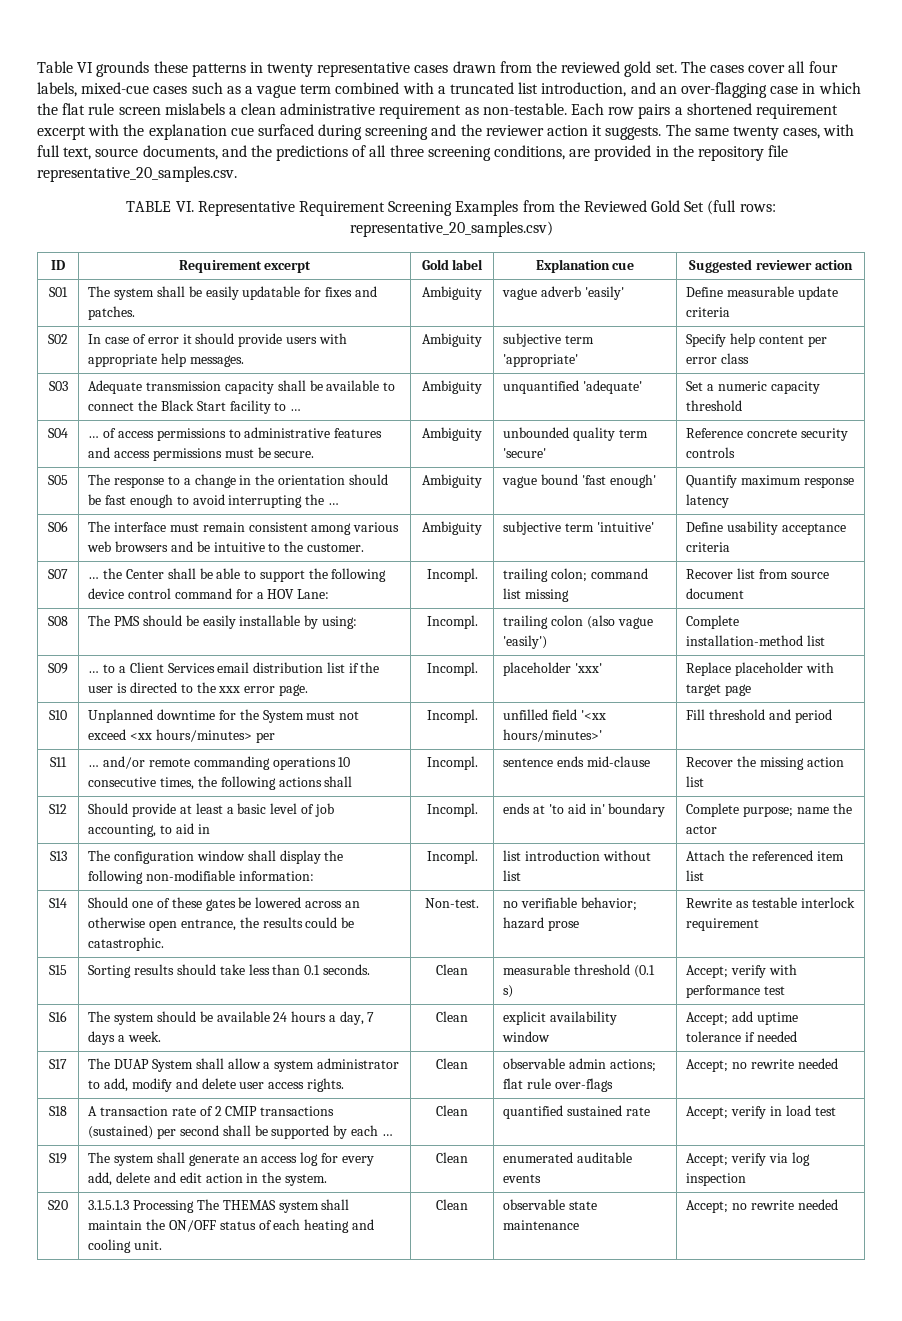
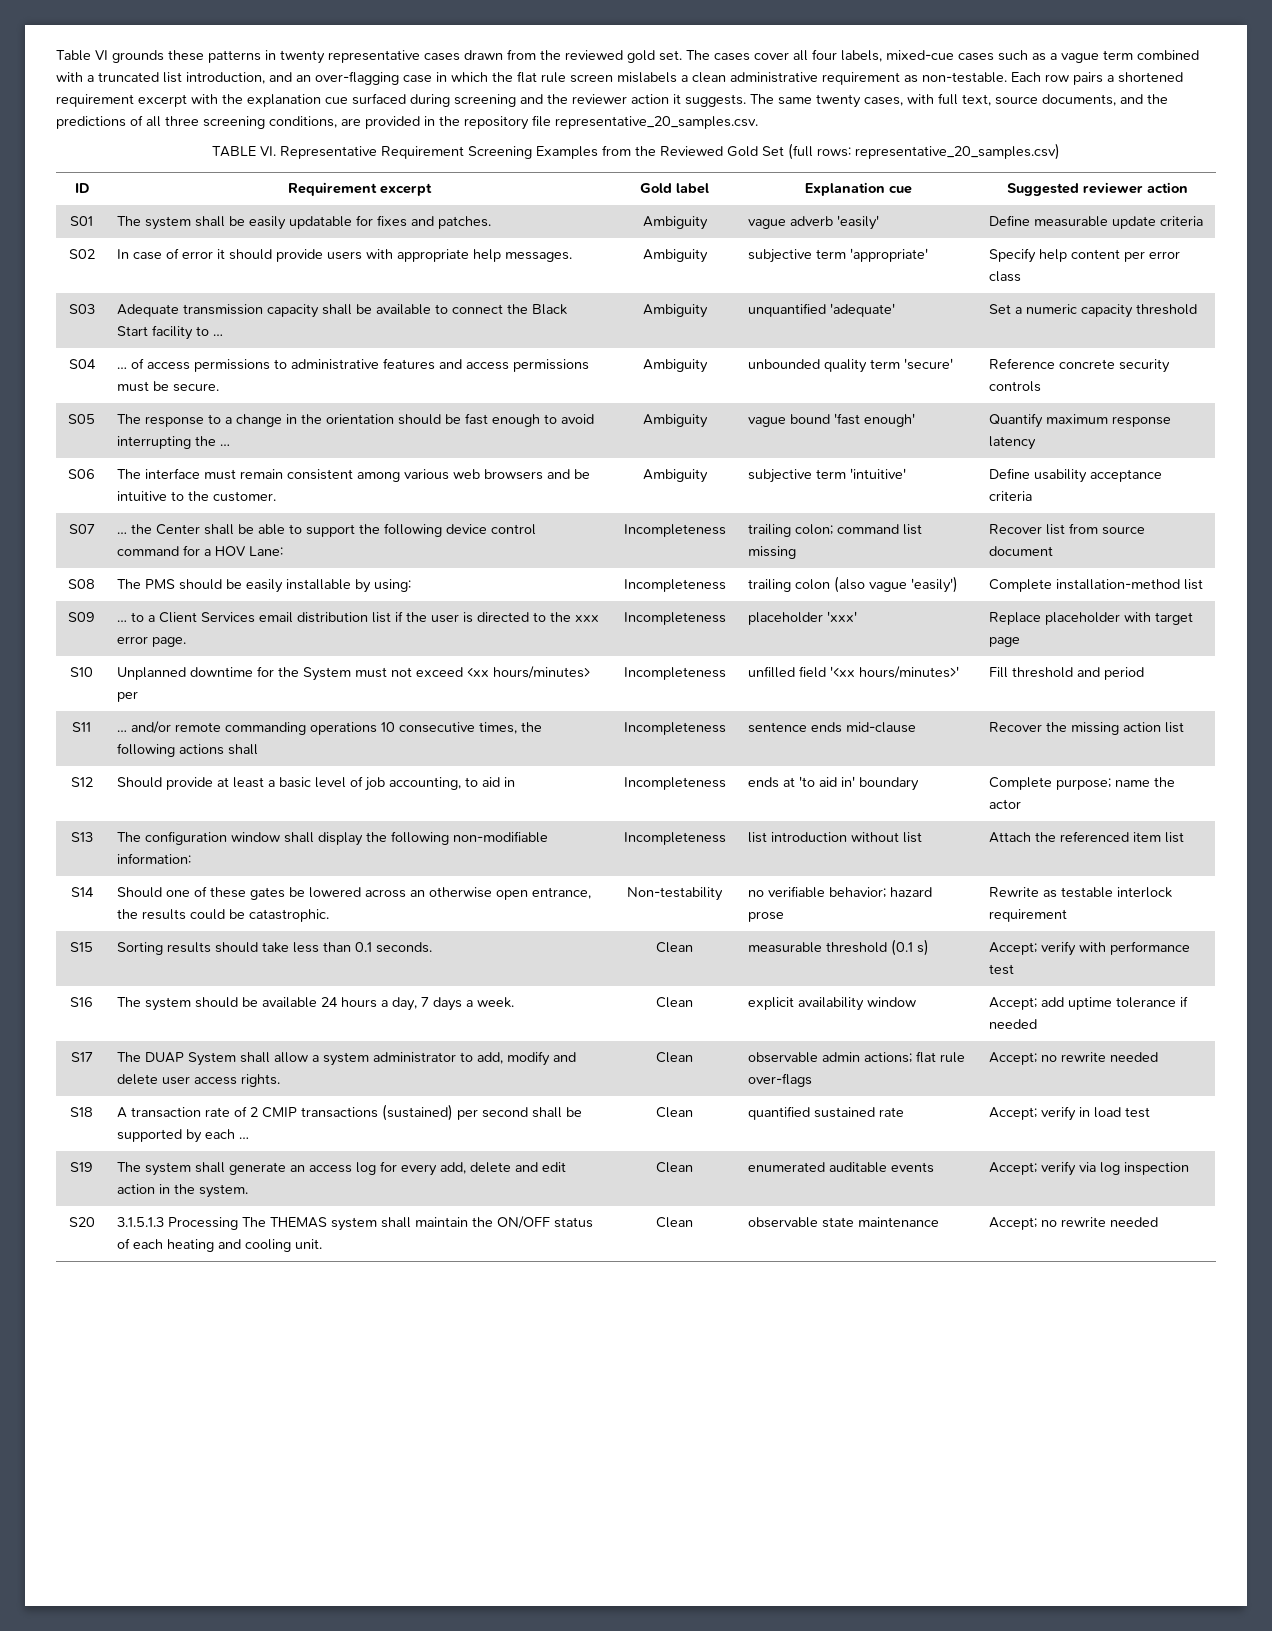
- S07 | … the Center shall be able to support the following device control command for a HOV Lane: | Incompl. | trailing colon; command list missing | Recover list from source document
+ S07 | … the Center shall be able to support the following device control command for a HOV Lane: | Incompleteness | trailing colon; command list missing | Recover list from source document
- S08 | The PMS should be easily installable by using: | Incompl. | trailing colon (also vague 'easily') | Complete installation-method list
+ S08 | The PMS should be easily installable by using: | Incompleteness | trailing colon (also vague 'easily') | Complete installation-method list
- S09 | … to a Client Services email distribution list if the user is directed to the xxx error page. | Incompl. | placeholder 'xxx' | Replace placeholder with target page
+ S09 | … to a Client Services email distribution list if the user is directed to the xxx error page. | Incompleteness | placeholder 'xxx' | Replace placeholder with target page
- S10 | Unplanned downtime for the System must not exceed <xx hours/minutes> per | Incompl. | unfilled field '<xx hours/minutes>' | Fill threshold and period
+ S10 | Unplanned downtime for the System must not exceed <xx hours/minutes> per | Incompleteness | unfilled field '<xx hours/minutes>' | Fill threshold and period
- S11 | … and/or remote commanding operations 10 consecutive times, the following actions shall | Incompl. | sentence ends mid-clause | Recover the missing action list
+ S11 | … and/or remote commanding operations 10 consecutive times, the following actions shall | Incompleteness | sentence ends mid-clause | Recover the missing action list
- S12 | Should provide at least a basic level of job accounting, to aid in | Incompl. | ends at 'to aid in' boundary | Complete purpose; name the actor
+ S12 | Should provide at least a basic level of job accounting, to aid in | Incompleteness | ends at 'to aid in' boundary | Complete purpose; name the actor
- S13 | The configuration window shall display the following non-modifiable information: | Incompl. | list introduction without list | Attach the referenced item list
+ S13 | The configuration window shall display the following non-modifiable information: | Incompleteness | list introduction without list | Attach the referenced item list
- S14 | Should one of these gates be lowered across an otherwise open entrance, the results could be catastrophic. | Non-test. | no verifiable behavior; hazard prose | Rewrite as testable interlock requirement
+ S14 | Should one of these gates be lowered across an otherwise open entrance, the results could be catastrophic. | Non-testability | no verifiable behavior; hazard prose | Rewrite as testable interlock requirement

